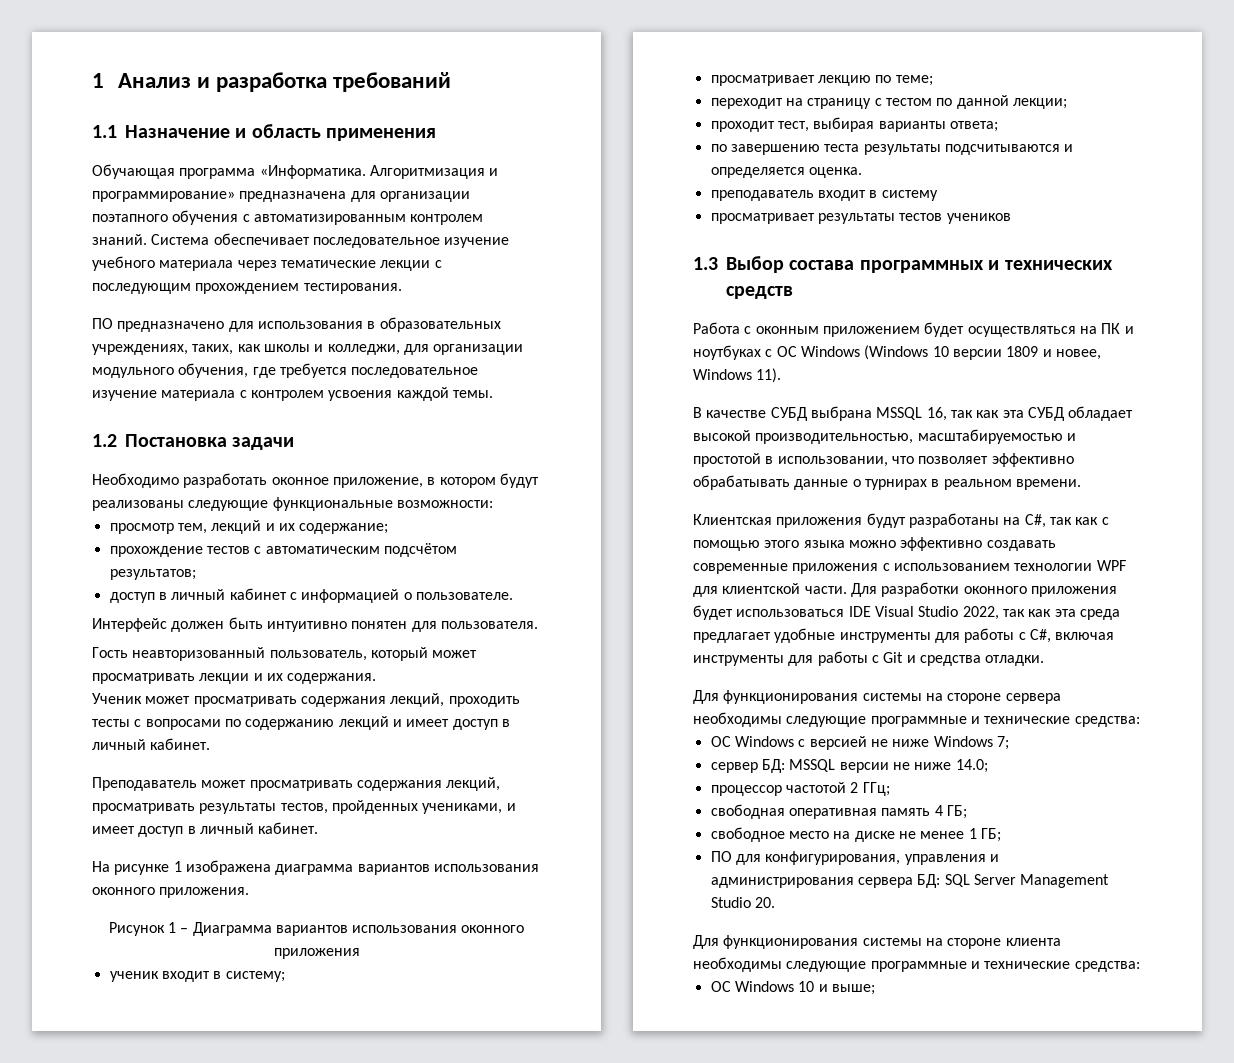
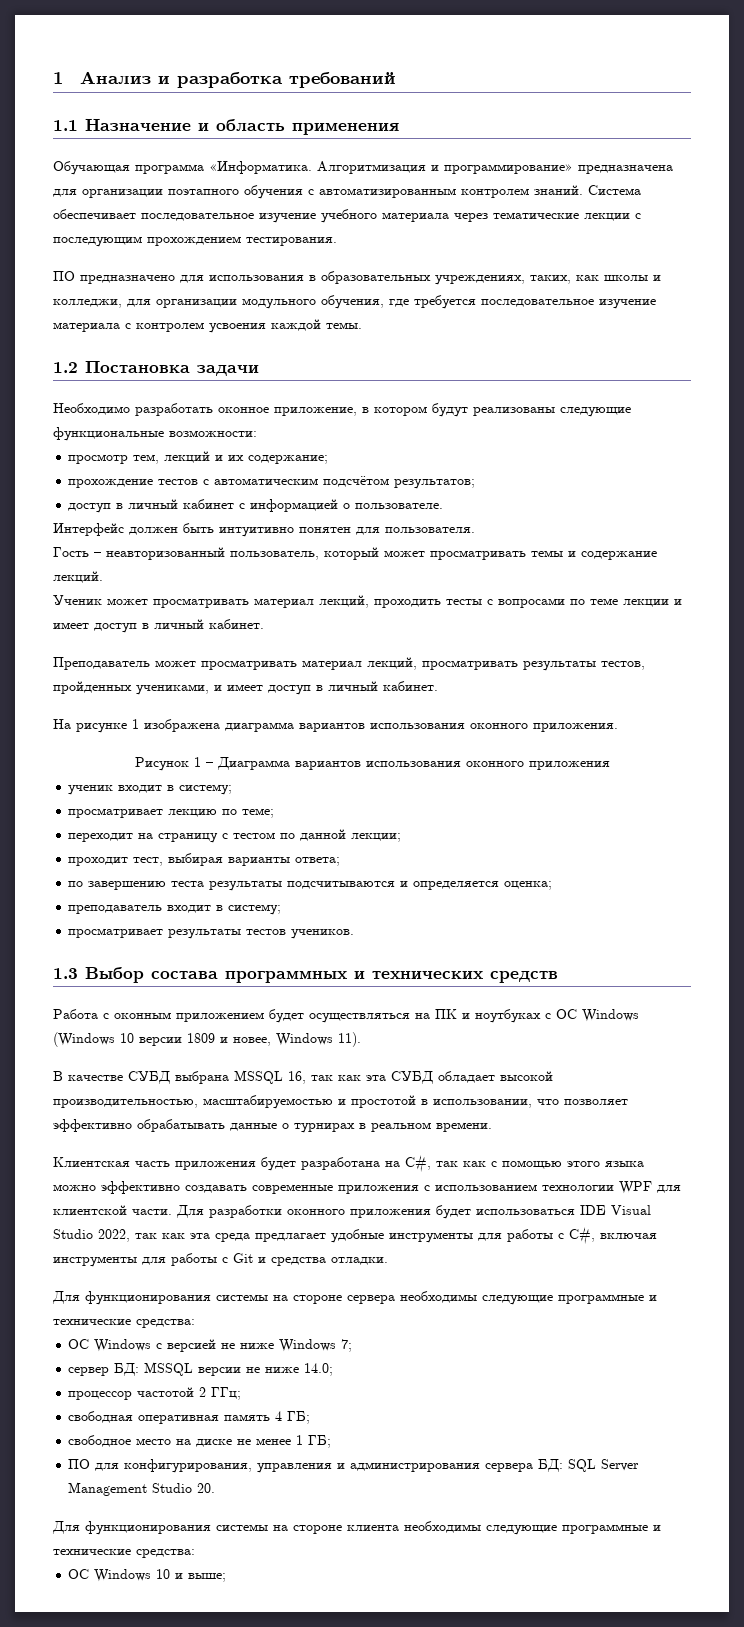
- Гость неавторизованный пользователь, который может просматривать лекции и их содержания.
+ Гость – неавторизованный пользователь, который может просматривать темы и содержание лекций.
- Ученик может просматривать содержания лекций, проходить тесты с вопросами по содержанию лекций и имеет доступ в личный кабинет.
+ Ученик может просматривать материал лекций, проходить тесты с вопросами по теме лекции и имеет доступ в личный кабинет.
- Преподаватель может просматривать содержания лекций, просматривать результаты тестов, пройденных учениками, и имеет доступ в личный кабинет.
+ Преподаватель может просматривать материал лекций, просматривать результаты тестов, пройденных учениками, и имеет доступ в личный кабинет.
- по завершению теста результаты подсчитываются и определяется оценка.
+ по завершению теста результаты подсчитываются и определяется оценка;
- преподаватель входит в систему
+ преподаватель входит в систему;
- просматривает результаты тестов учеников
+ просматривает результаты тестов учеников.
- Клиентская приложения будут разработаны на C#, так как с помощью этого языка можно эффективно создавать современные приложения с использованием технологии WPF для клиентской части.
+ Клиентская часть приложения будет разработана на C#, так как с помощью этого языка можно эффективно создавать современные приложения с использованием технологии WPF для клиентской части.

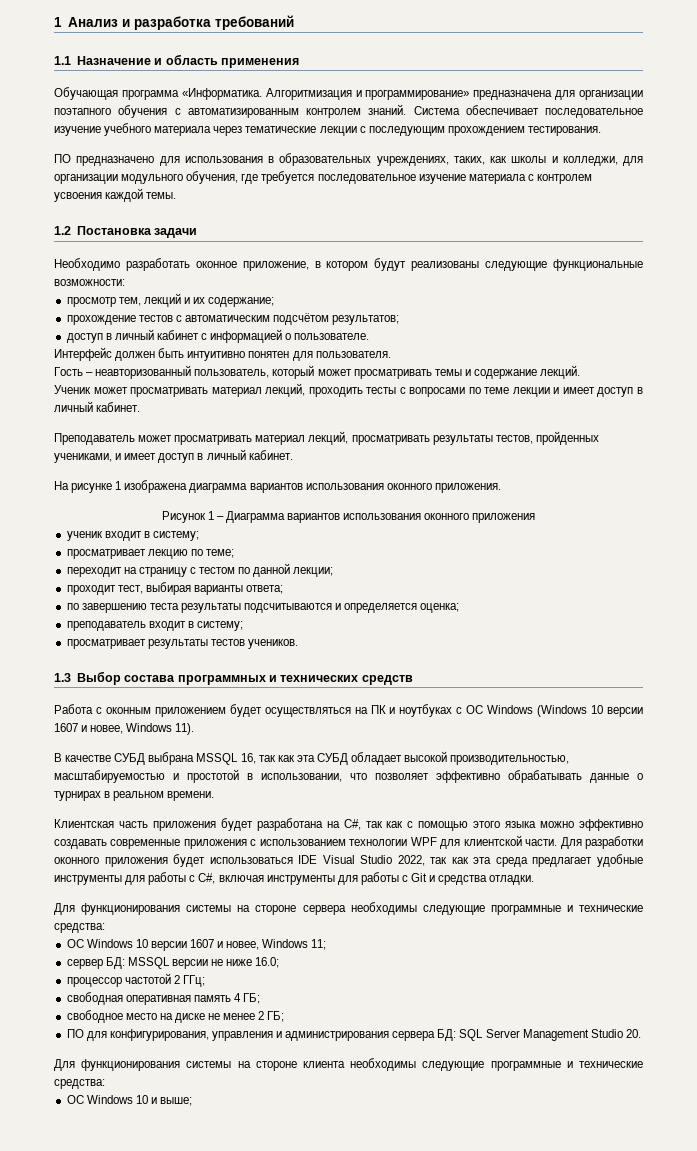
- Работа с оконным приложением будет осуществляться на ПК и ноутбуках с ОС Windows (Windows 10 версии 1809 и новее, Windows 11).
+ Работа с оконным приложением будет осуществляться на ПК и ноутбуках с ОС Windows (Windows 10 версии 1607 и новее, Windows 11).
- ОС Windows c версией не ниже Windows 7;
+ ОС Windows 10 версии 1607 и новее, Windows 11;
- сервер БД: MSSQL версии не ниже 14.0;
+ сервер БД: MSSQL версии не ниже 16.0;
- свободное место на диске не менее 1 ГБ;
+ свободное место на диске не менее 2 ГБ;

